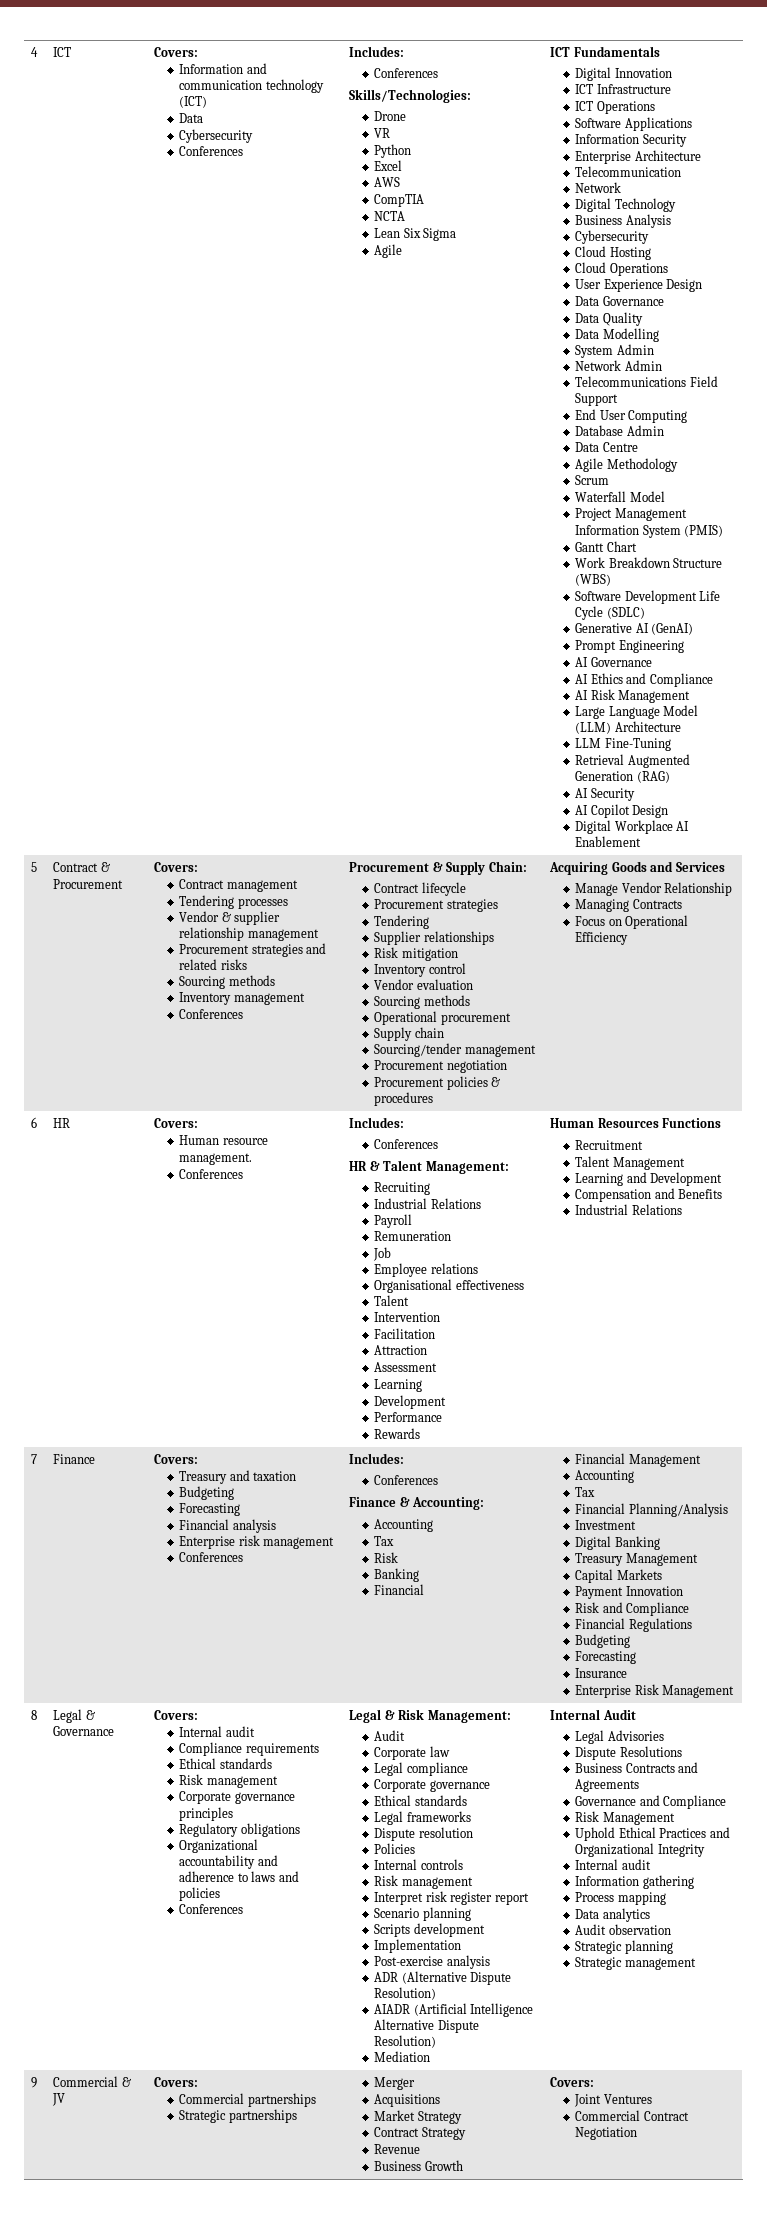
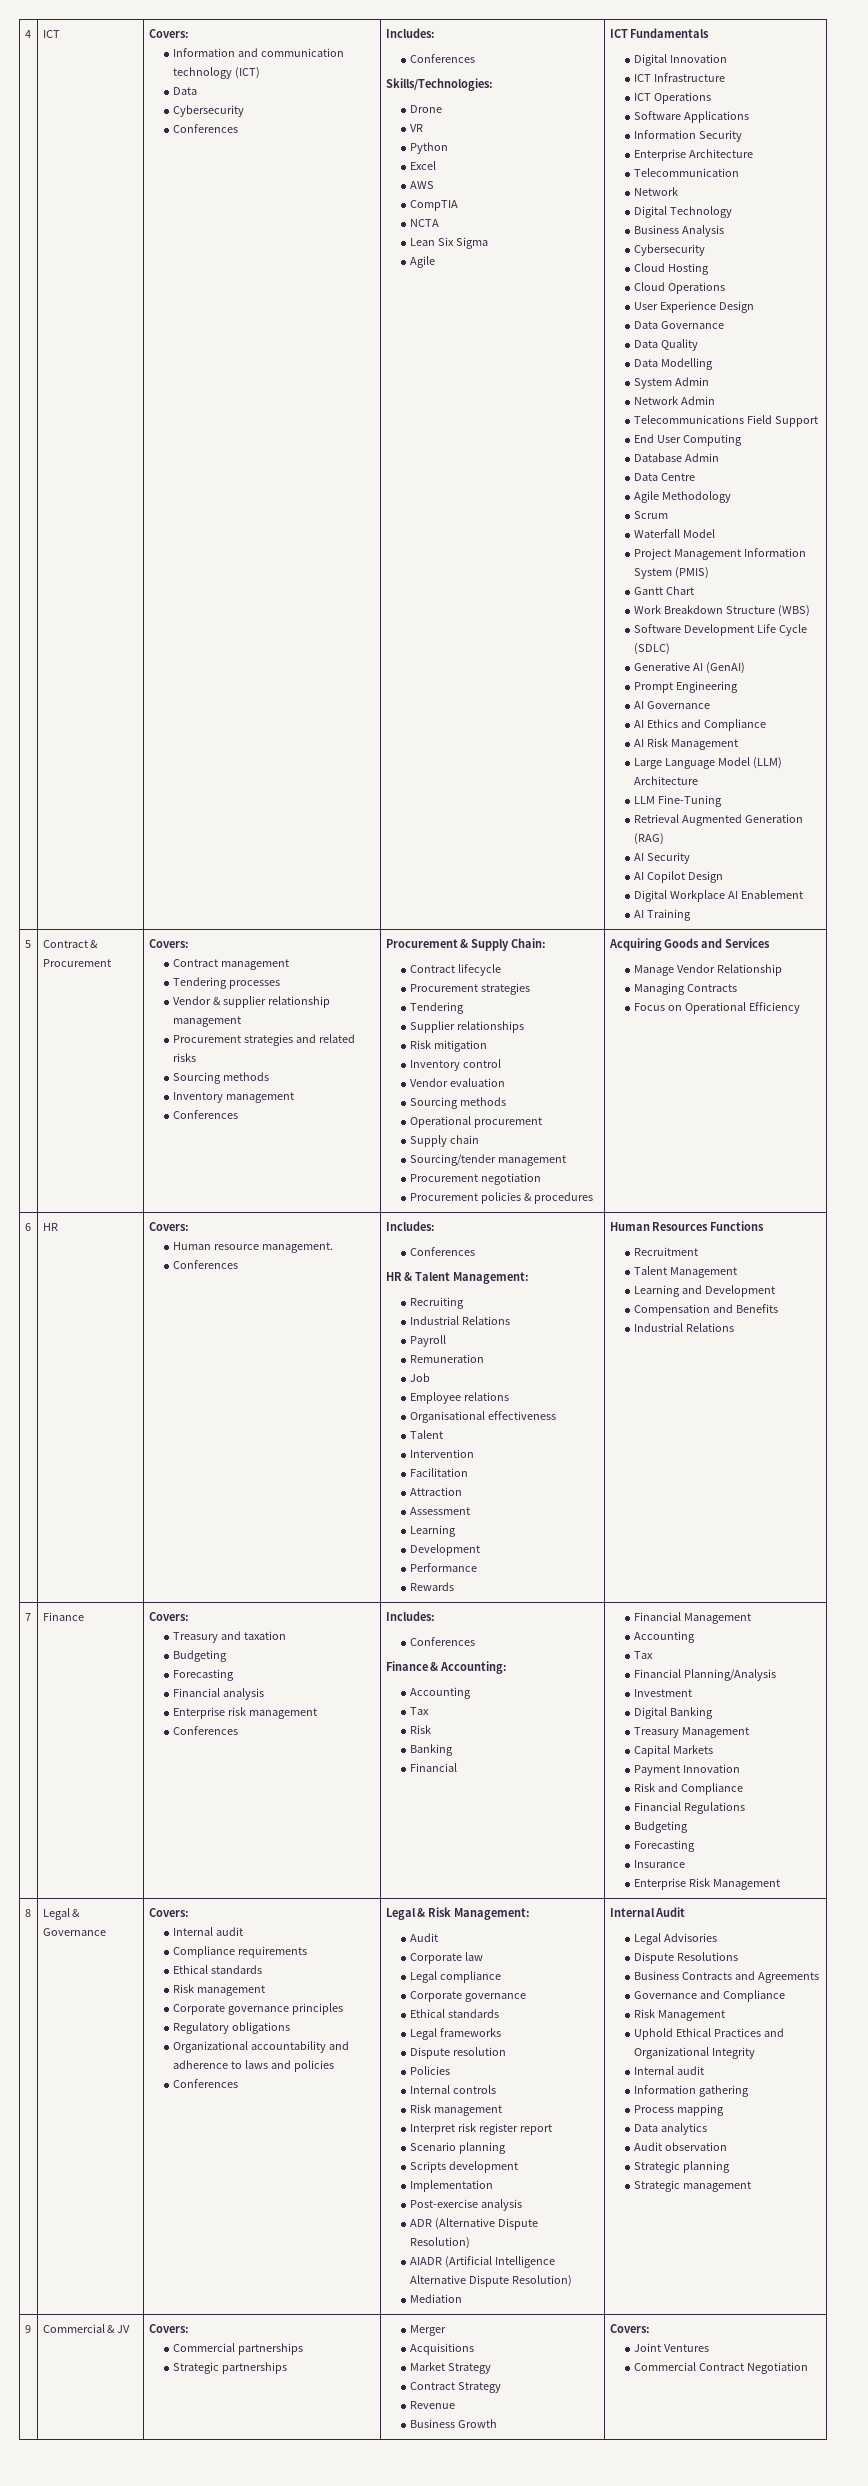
+ AI Training

